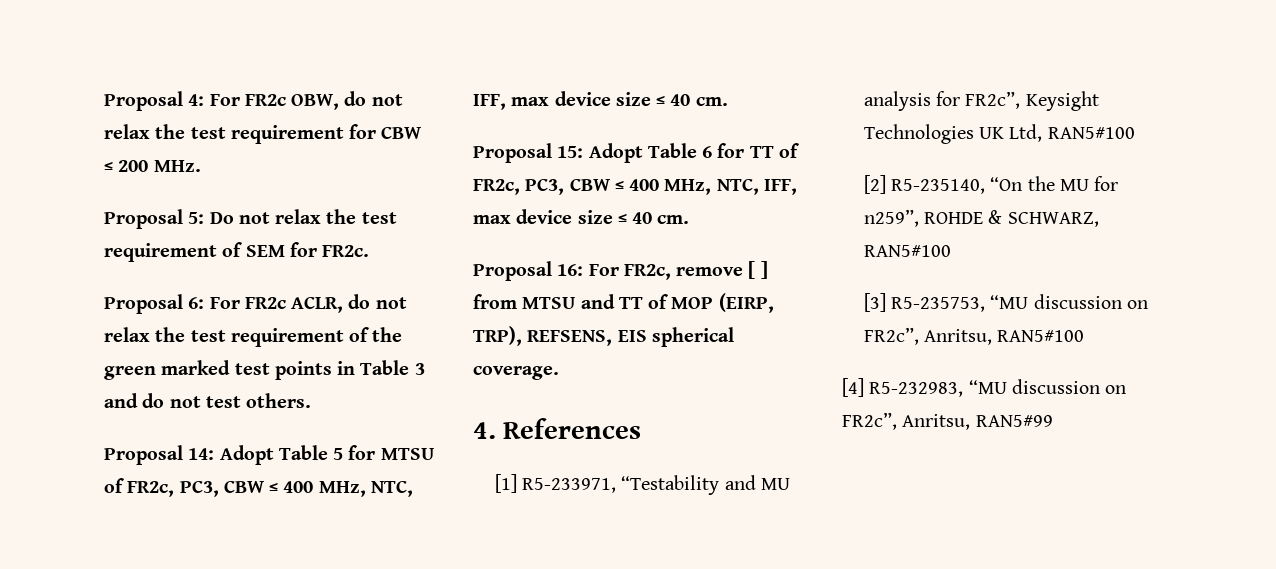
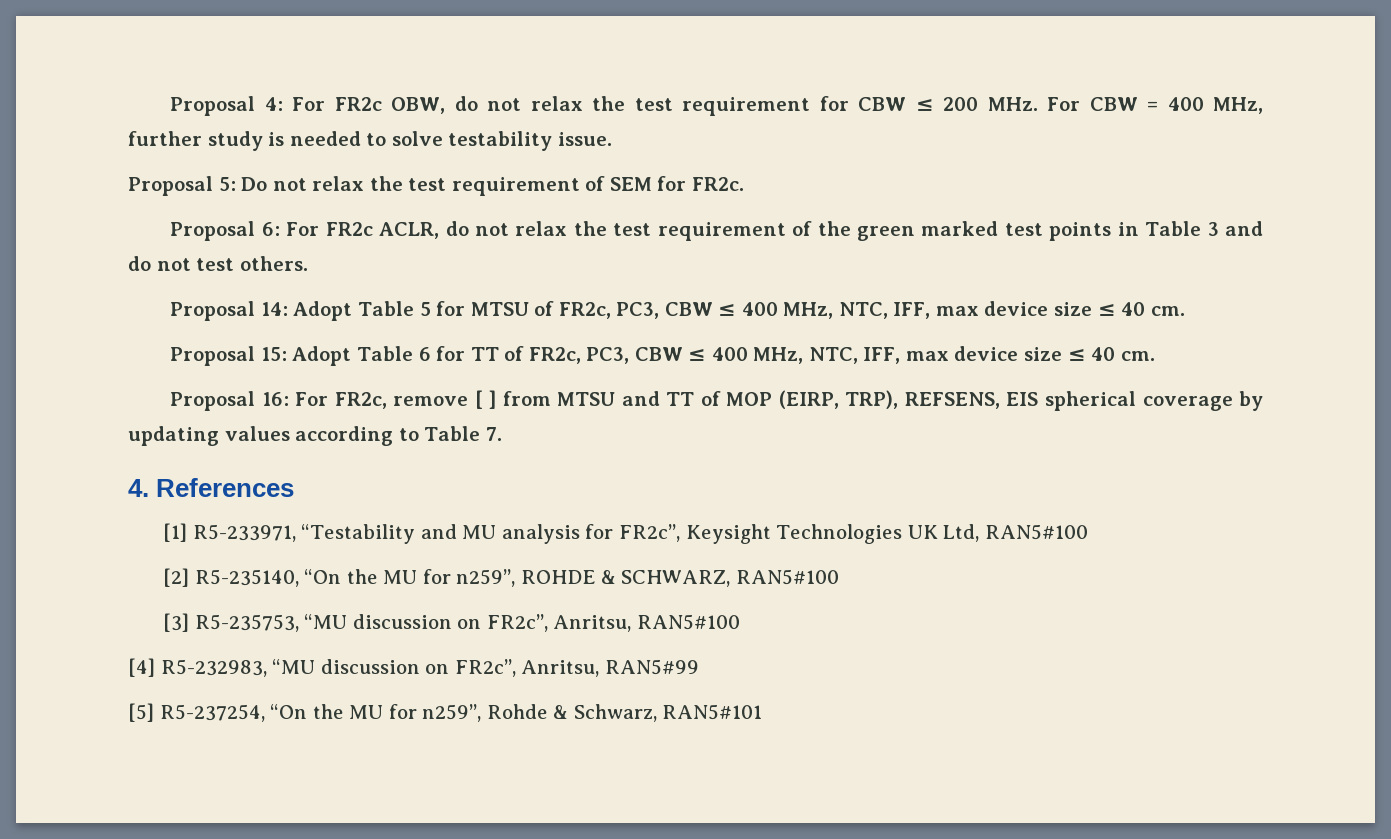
- Proposal 4: For FR2c OBW, do not relax the test requirement for CBW ≤ 200 MHz.
+ Proposal 4: For FR2c OBW, do not relax the test requirement for CBW ≤ 200 MHz. For CBW = 400 MHz, further study is needed to solve testability issue.
- Proposal 16: For FR2c, remove [ ] from MTSU and TT of MOP (EIRP, TRP), REFSENS, EIS spherical coverage.
+ Proposal 16: For FR2c, remove [ ] from MTSU and TT of MOP (EIRP, TRP), REFSENS, EIS spherical coverage by updating values according to Table 7.
+ [5] R5-237254, “On the MU for n259”, Rohde & Schwarz, RAN5#101

